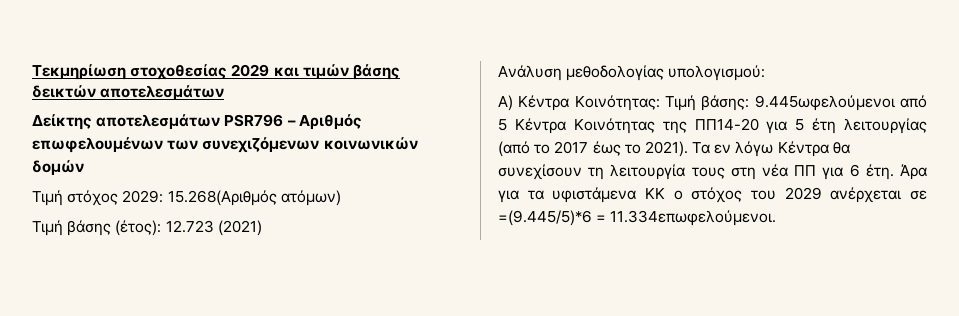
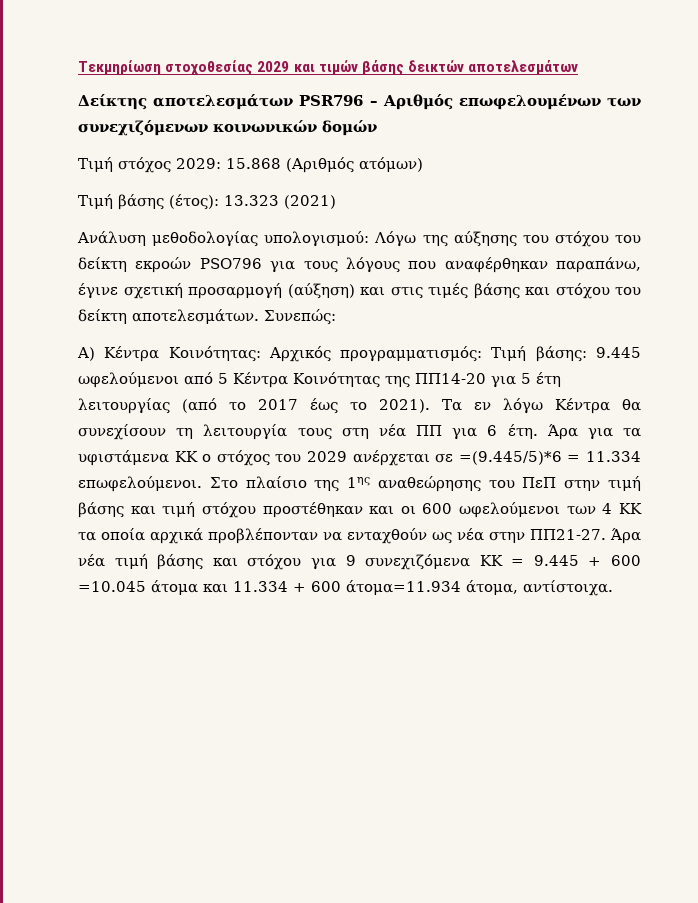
- Τιμή στόχος 2029: 15.268(Αριθμός ατόμων)
+ Τιμή στόχος 2029: 15.868 (Αριθμός ατόμων)
- Τιμή βάσης (έτος): 12.723 (2021)
+ Τιμή βάσης (έτος): 13.323 (2021)
- Ανάλυση μεθοδολογίας υπολογισμού:
- Α) Κέντρα Κοινότητας: Τιμή βάσης: 9.445ωφελούμενοι από 5 Κέντρα Κοινότητας της ΠΠ14-20 για 5 έτη λειτουργίας (από το 2017 έως το 2021).
+ Ανάλυση μεθοδολογίας υπολογισμού: Λόγω της αύξησης του στόχου του δείκτη εκροών PSO796 για τους λόγους που αναφέρθηκαν παραπάνω, έγινε σχετική προσαρμογή (αύξηση) και στις τιμές βάσης και στόχου του δείκτη αποτελεσμάτων. Συνεπώς:
+ Α) Κέντρα Κοινότητας: Αρχικός προγραμματισμός: Τιμή βάσης: 9.445 ωφελούμενοι από 5 Κέντρα Κοινότητας της ΠΠ14-20 για 5 έτη λειτουργίας (από το 2017 έως το 2021).
- Άρα για τα υφιστάμενα ΚΚ ο στόχος του 2029 ανέρχεται σε =(9.445/5)*6 = 11.334επωφελούμενοι.
+ Άρα για τα υφιστάμενα ΚΚ ο στόχος του 2029 ανέρχεται σε =(9.445/5)*6 = 11.334 επωφελούμενοι. Στο πλαίσιο της 1ης αναθεώρησης του ΠεΠ στην τιμή βάσης και τιμή στόχου προστέθηκαν και οι 600 ωφελούμενοι των 4 ΚΚ τα οποία αρχικά προβλέπονταν να ενταχθούν ως νέα στην ΠΠ21-27. Άρα νέα τιμή βάσης και στόχου για 9 συνεχιζόμενα ΚΚ = 9.445 + 600 =10.045 άτομα και 11.334 + 600 άτομα=11.934 άτομα, αντίστοιχα.

